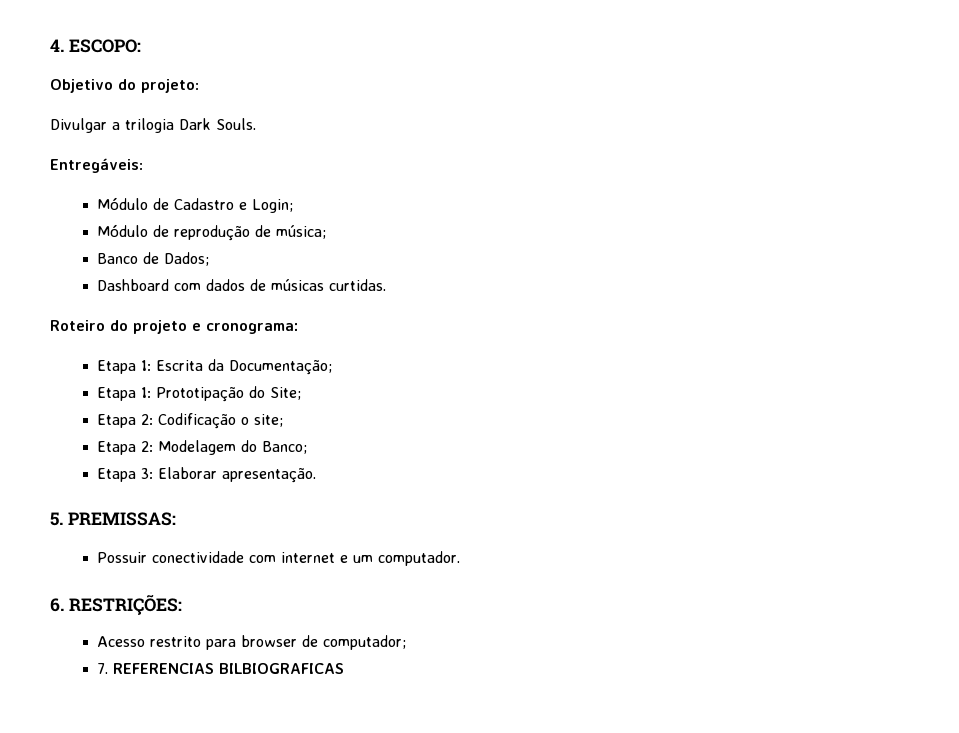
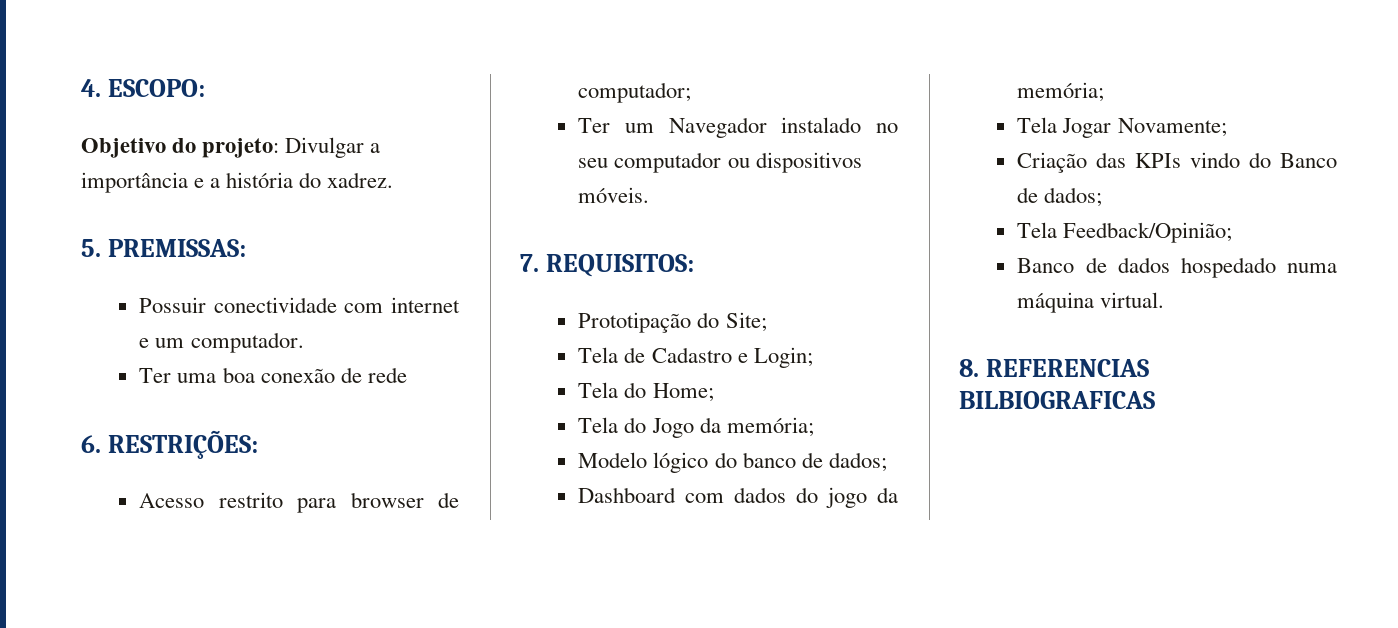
- Objetivo do projeto:
- Divulgar a trilogia Dark Souls.
- Entregáveis:
- Módulo de Cadastro e Login;
- Módulo de reprodução de música;
- Banco de Dados;
- Dashboard com dados de músicas curtidas.
- Roteiro do projeto e cronograma:
- Etapa 1: Escrita da Documentação;
- Etapa 1: Prototipação do Site;
- Etapa 2: Codificação o site;
- Etapa 2: Modelagem do Banco;
- Etapa 3: Elaborar apresentação.
+ Objetivo do projeto: Divulgar a importância e a história do xadrez.
+ Ter uma boa conexão de rede
- 7. REFERENCIAS BILBIOGRAFICAS
+ Ter um Navegador instalado no seu computador ou dispositivos móveis.
+ 7. REQUISITOS:
+ Prototipação do Site;
+ Tela de Cadastro e Login;
+ Tela do Home;
+ Tela do Jogo da memória;
+ Modelo lógico do banco de dados;
+ Dashboard com dados do jogo da memória;
+ Tela Jogar Novamente;
+ Criação das KPIs vindo do Banco de dados;
+ Tela Feedback/Opinião;
+ Banco de dados hospedado numa máquina virtual.
+ 8. REFERENCIAS BILBIOGRAFICAS

